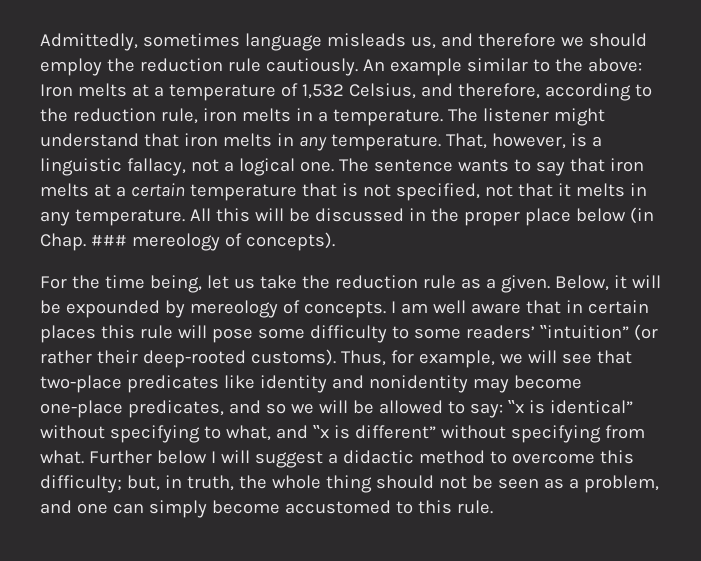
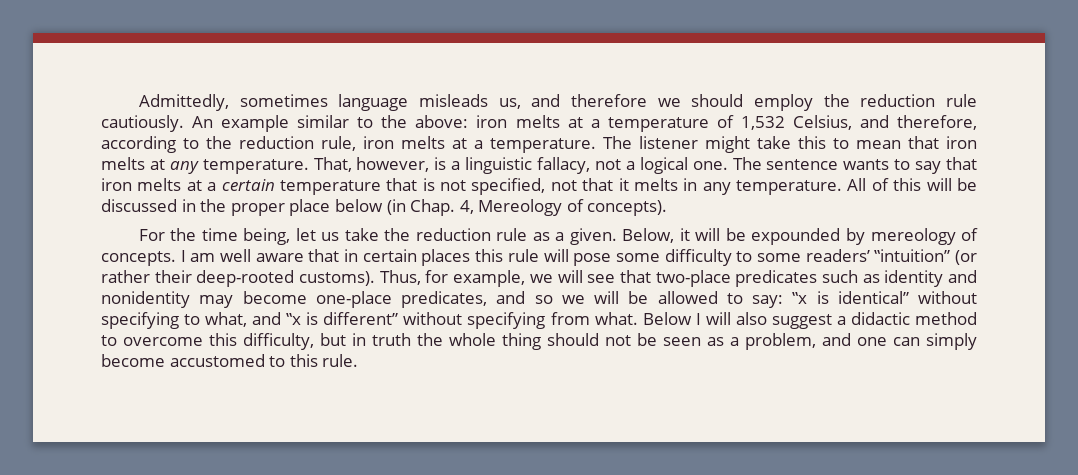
- An example similar to the above: Iron melts at a temperature of 1,532 Celsius, and therefore, according to the reduction rule, iron melts in a temperature.
+ An example similar to the above: iron melts at a temperature of 1,532 Celsius, and therefore, according to the reduction rule, iron melts at a temperature.
- The listener might understand that iron melts in any temperature.
+ The listener might take this to mean that iron melts at any temperature.
- All this will be discussed in the proper place below (in Chap.
+ All of this will be discussed in the proper place below (in Chap.
- ### mereology of concepts).
+ 4, Mereology of concepts).
- Thus, for example, we will see that two-place predicates like identity and nonidentity may become one-place predicates, and so we will be allowed to say: ‟x is identical” without specifying to what, and ‟x is different” without specifying from what.
+ Thus, for example, we will see that two-place predicates such as identity and nonidentity may become one-place predicates, and so we will be allowed to say: ‟x is identical” without specifying to what, and ‟x is different” without specifying from what.
- Further below I will suggest a didactic method to overcome this difficulty; but, in truth, the whole thing should not be seen as a problem, and one can simply become accustomed to this rule.
+ Below I will also suggest a didactic method to overcome this difficulty, but in truth the whole thing should not be seen as a problem, and one can simply become accustomed to this rule.

